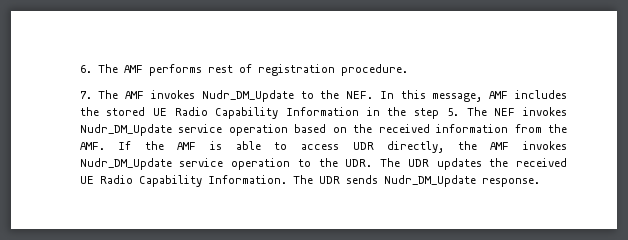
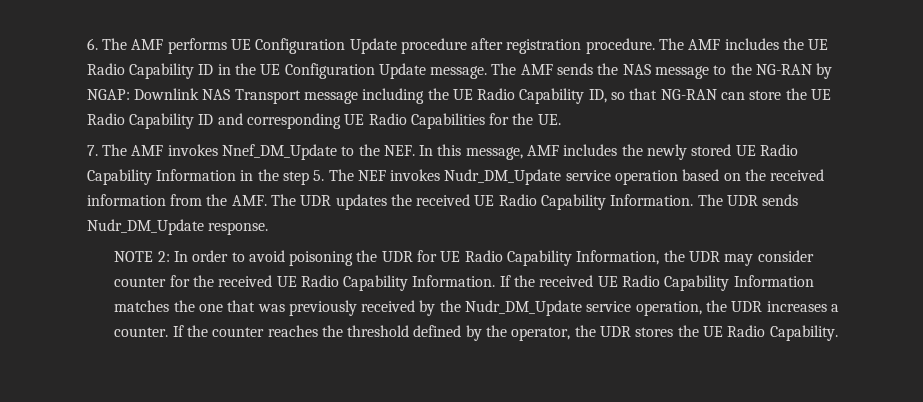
- 6. The AMF performs rest of registration procedure.
+ 6. The AMF performs UE Configuration Update procedure after registration procedure. The AMF includes the UE Radio Capability ID in the UE Configuration Update message. The AMF sends the NAS message to the NG-RAN by NGAP: Downlink NAS Transport message including the UE Radio Capability ID, so that NG-RAN can store the UE Radio Capability ID and corresponding UE Radio Capabilities for the UE.
- 7. The AMF invokes Nudr_DM_Update to the NEF. In this message, AMF includes the stored UE Radio Capability Information in the step 5. The NEF invokes Nudr_DM_Update service operation based on the received information from the AMF. If the AMF is able to access UDR directly, the AMF invokes Nudr_DM_Update service operation to the UDR. The UDR updates the received UE Radio Capability Information.
+ 7. The AMF invokes Nnef_DM_Update to the NEF. In this message, AMF includes the newly stored UE Radio Capability Information in the step 5. The NEF invokes Nudr_DM_Update service operation based on the received information from the AMF. The UDR updates the received UE Radio Capability Information.
+ NOTE 2: In order to avoid poisoning the UDR for UE Radio Capability Information, the UDR may consider counter for the received UE Radio Capability Information. If the received UE Radio Capability Information matches the one that was previously received by the Nudr_DM_Update service operation, the UDR increases a counter. If the counter reaches the threshold defined by the operator, the UDR stores the UE Radio Capability.

